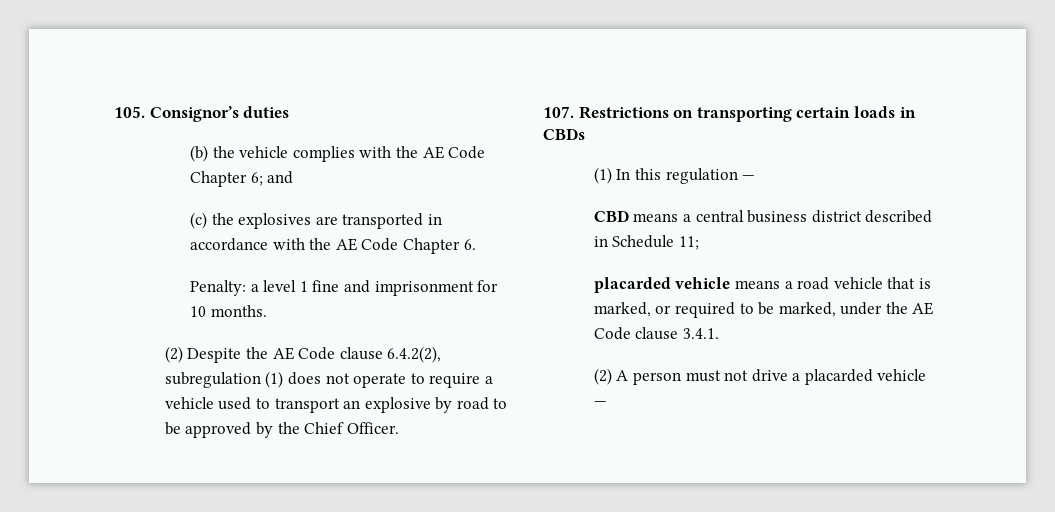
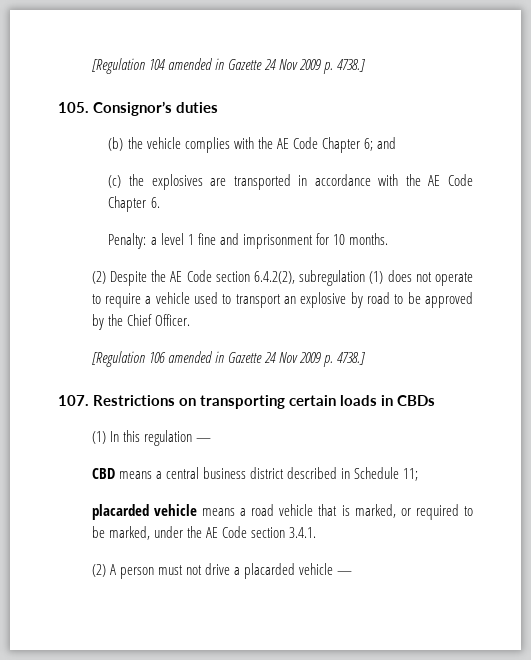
+ [Regulation 104 amended in Gazette 24 Nov 2009 p. 4738.]
- (2) Despite the AE Code clause 6.4.2(2), subregulation (1) does not operate to require a vehicle used to transport an explosive by road to be approved by the Chief Officer.
+ (2) Despite the AE Code section 6.4.2(2), subregulation (1) does not operate to require a vehicle used to transport an explosive by road to be approved by the Chief Officer.
+ [Regulation 106 amended in Gazette 24 Nov 2009 p. 4738.]
- placarded vehicle means a road vehicle that is marked, or required to be marked, under the AE Code clause 3.4.1.
+ placarded vehicle means a road vehicle that is marked, or required to be marked, under the AE Code section 3.4.1.

